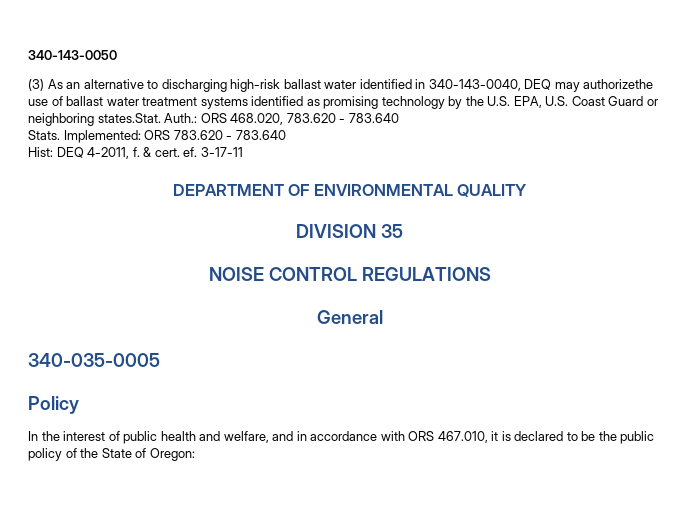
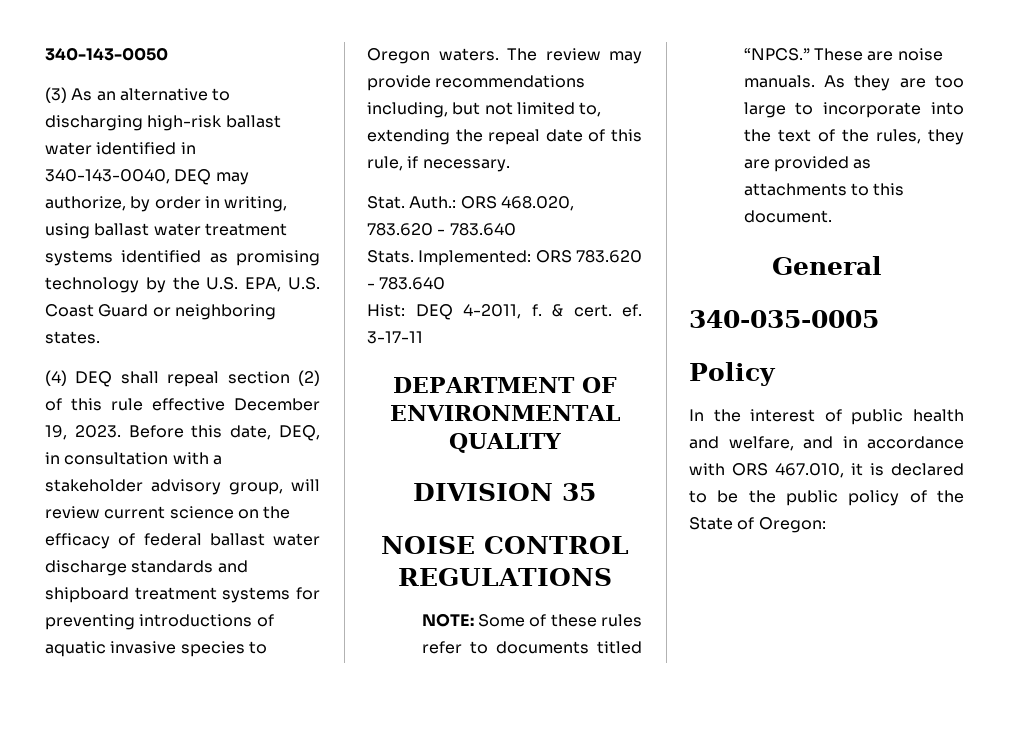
- (3) As an alternative to discharging high-risk ballast water identified in 340-143-0040, DEQ may authorizethe use of ballast water treatment systems identified as promising technology by the U.S. EPA, U.S. Coast Guard or neighboring states.Stat. Auth.: ORS 468.020, 783.620 - 783.640
+ (3) As an alternative to discharging high-risk ballast water identified in 340-143-0040, DEQ may authorize, by order in writing, using ballast water treatment systems identified as promising technology by the U.S. EPA, U.S. Coast Guard or neighboring states.
+ (4) DEQ shall repeal section (2) of this rule effective December 19, 2023. Before this date, DEQ, in consultation with a stakeholder advisory group, will review current science on the efficacy of federal ballast water discharge standards and shipboard treatment systems for preventing introductions of aquatic invasive species to Oregon waters. The review may provide recommendations including, but not limited to, extending the repeal date of this rule, if necessary.
+ Stat. Auth.: ORS 468.020, 783.620 - 783.640
+ NOTE: Some of these rules refer to documents titled “NPCS.” These are noise manuals. As they are too large to incorporate into the text of the rules, they are provided as attachments to this document.

